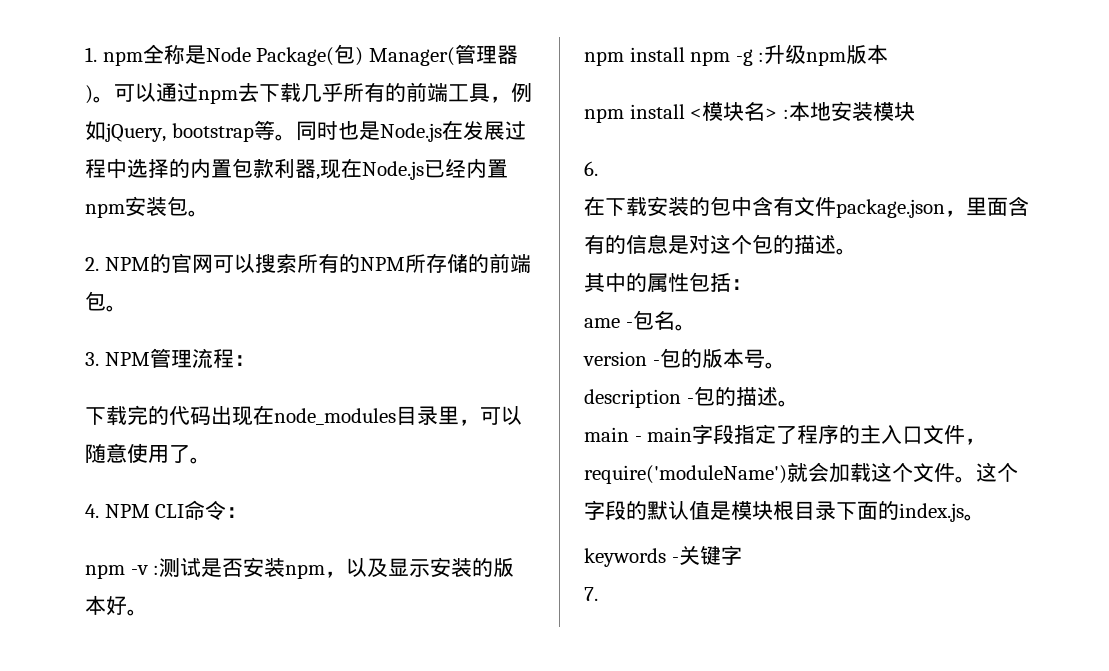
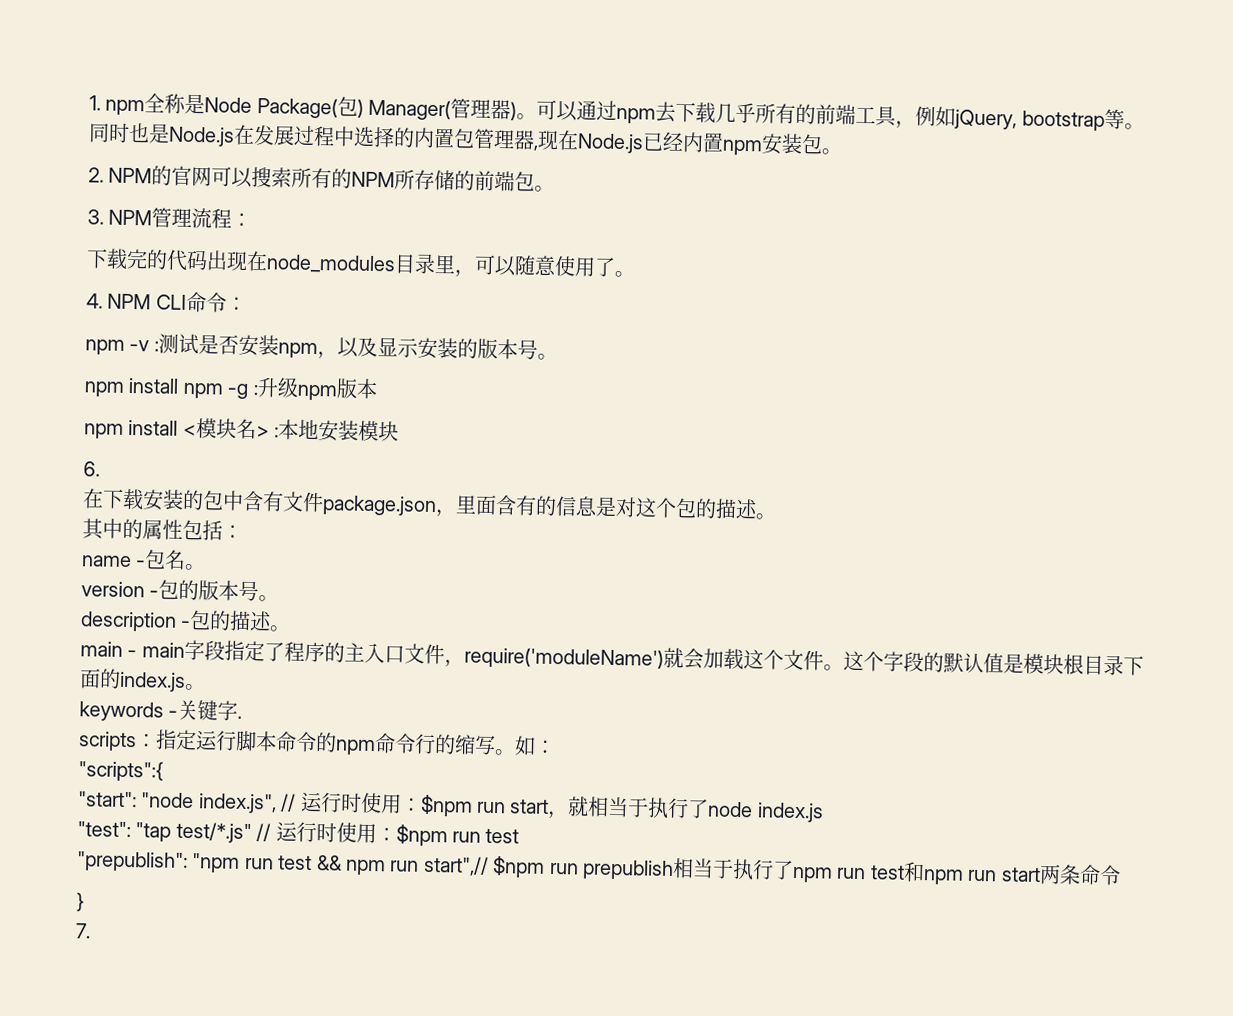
- 同时也是Node.js在发展过程中选择的内置包款利器,现在Node.js已经内置npm安装包。
+ 同时也是Node.js在发展过程中选择的内置包管理器,现在Node.js已经内置npm安装包。
- npm -v :测试是否安装npm，以及显示安装的版本好。
+ npm -v :测试是否安装npm，以及显示安装的版本号。
- ame -包名。
+ name -包名。
- keywords -关键字
+ keywords -关键字.
+ scripts：指定运行脚本命令的npm命令行的缩写。如：
+ "scripts":{
+ "start": "node index.js", // 运行时使用：$npm run start，就相当于执行了node index.js
+ "test": "tap test/*.js" // 运行时使用：$npm run test
+ "prepublish": "npm run test && npm run start",// $npm run prepublish相当于执行了npm run test和npm run start两条命令
+ }

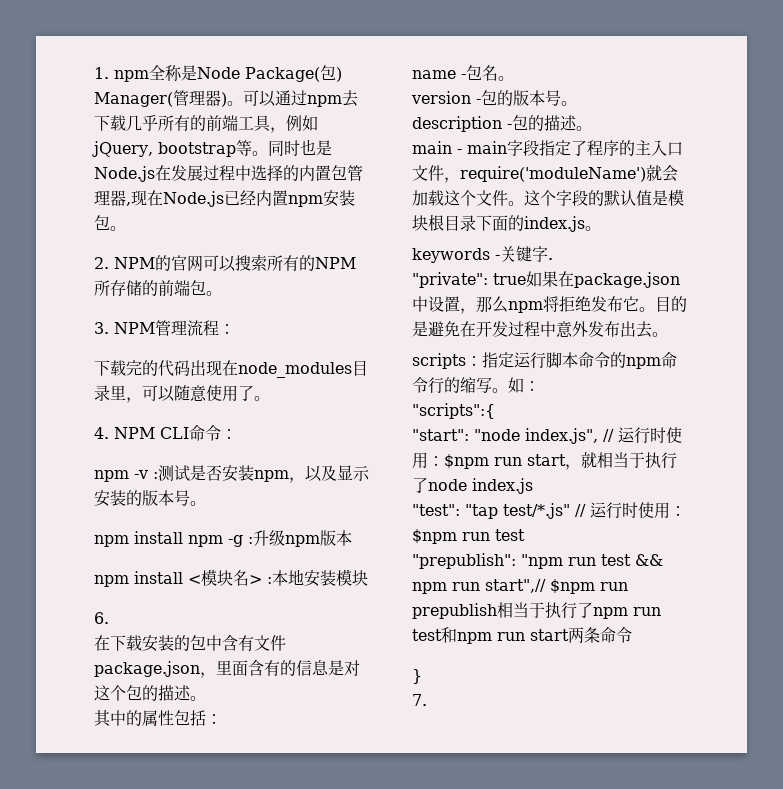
+ "private": true如果在package.json中设置，那么npm将拒绝发布它。目的是避免在开发过程中意外发布出去。

